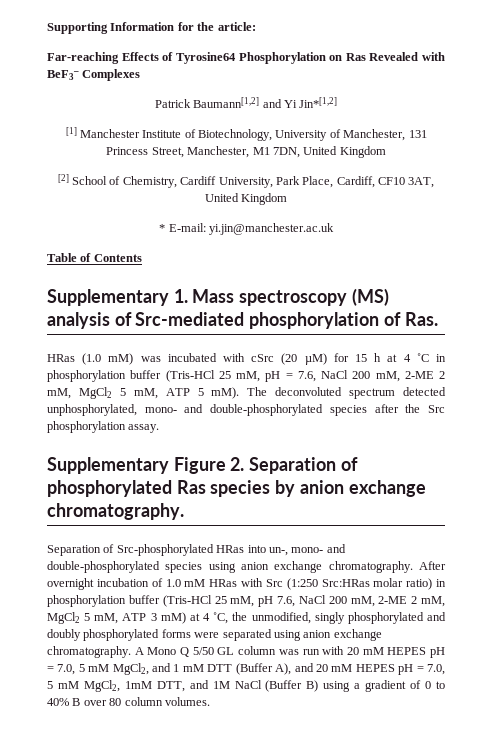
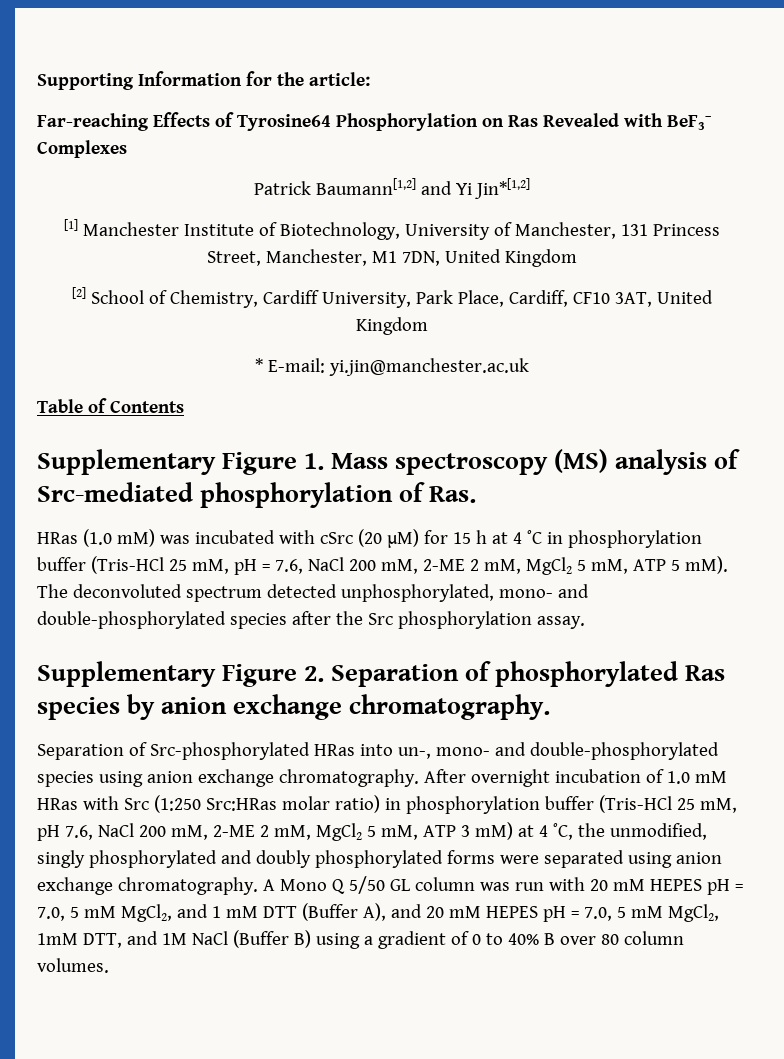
- Supplementary 1. Mass spectroscopy (MS) analysis of Src-mediated phosphorylation of Ras.
+ Supplementary Figure 1. Mass spectroscopy (MS) analysis of Src-mediated phosphorylation of Ras.

